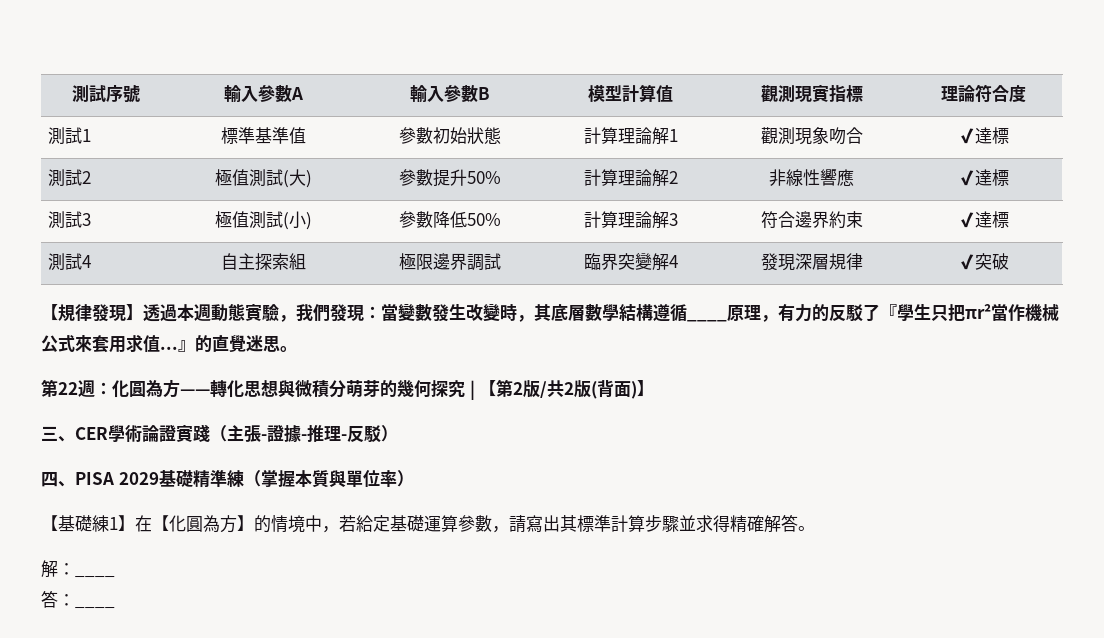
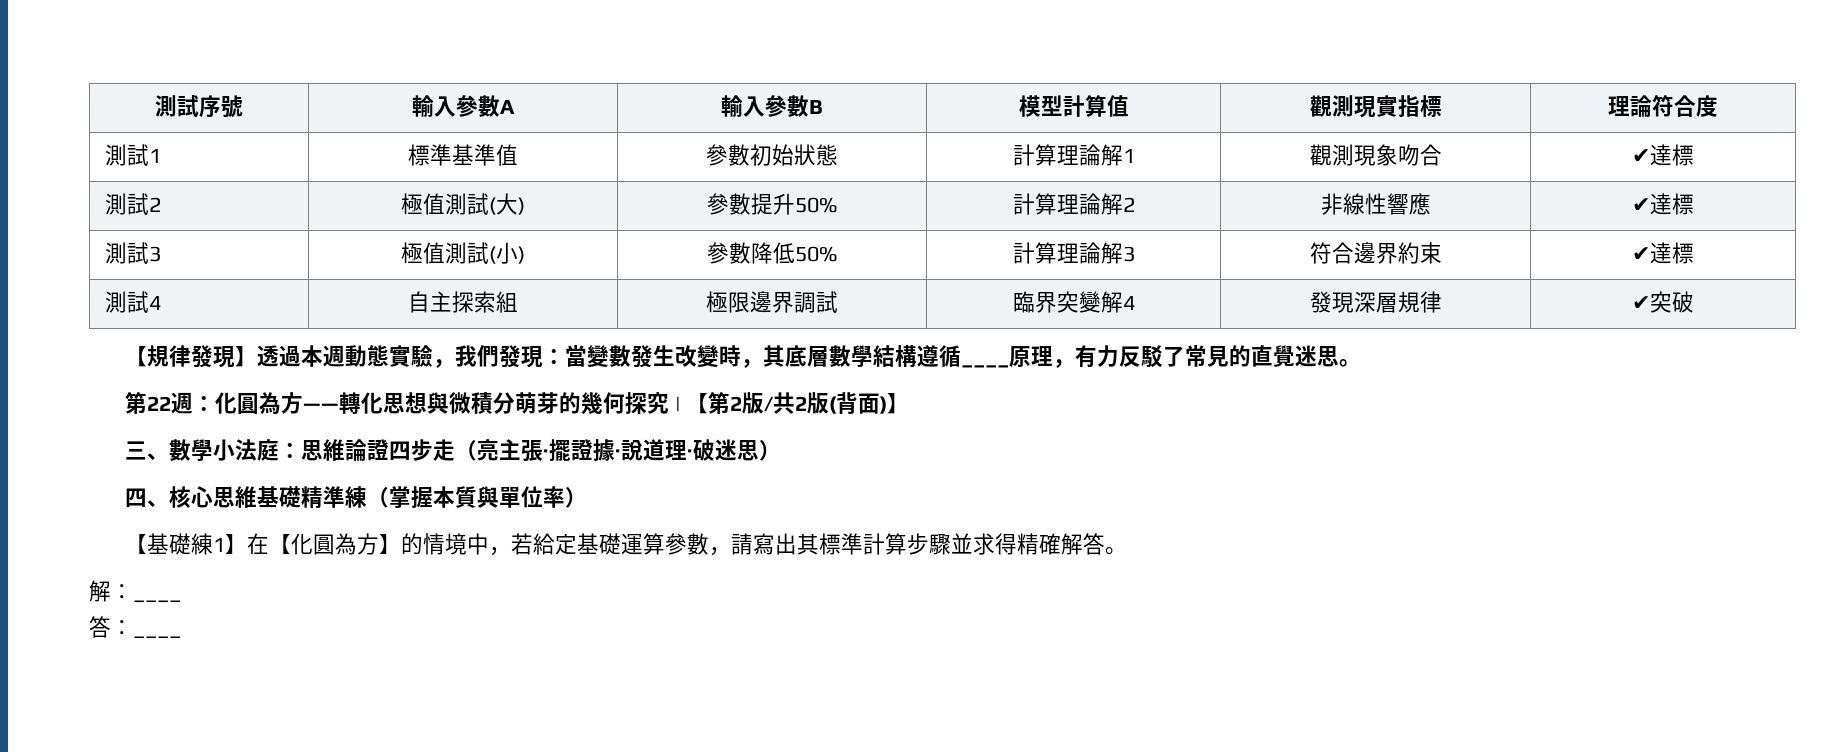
- 【規律發現】透過本週動態實驗，我們發現：當變數發生改變時，其底層數學結構遵循____原理，有力的反駁了『學生只把πr²當作機械公式來套用求值...』的直覺迷思。
+ 【規律發現】透過本週動態實驗，我們發現：當變數發生改變時，其底層數學結構遵循____原理，有力反駁了常見的直覺迷思。
- 三、CER學術論證實踐（主張-證據-推理-反駁）
+ 三、數學小法庭：思維論證四步走（亮主張·擺證據·說道理·破迷思）
- 四、PISA 2029基礎精準練（掌握本質與單位率）
+ 四、核心思維基礎精準練（掌握本質與單位率）

